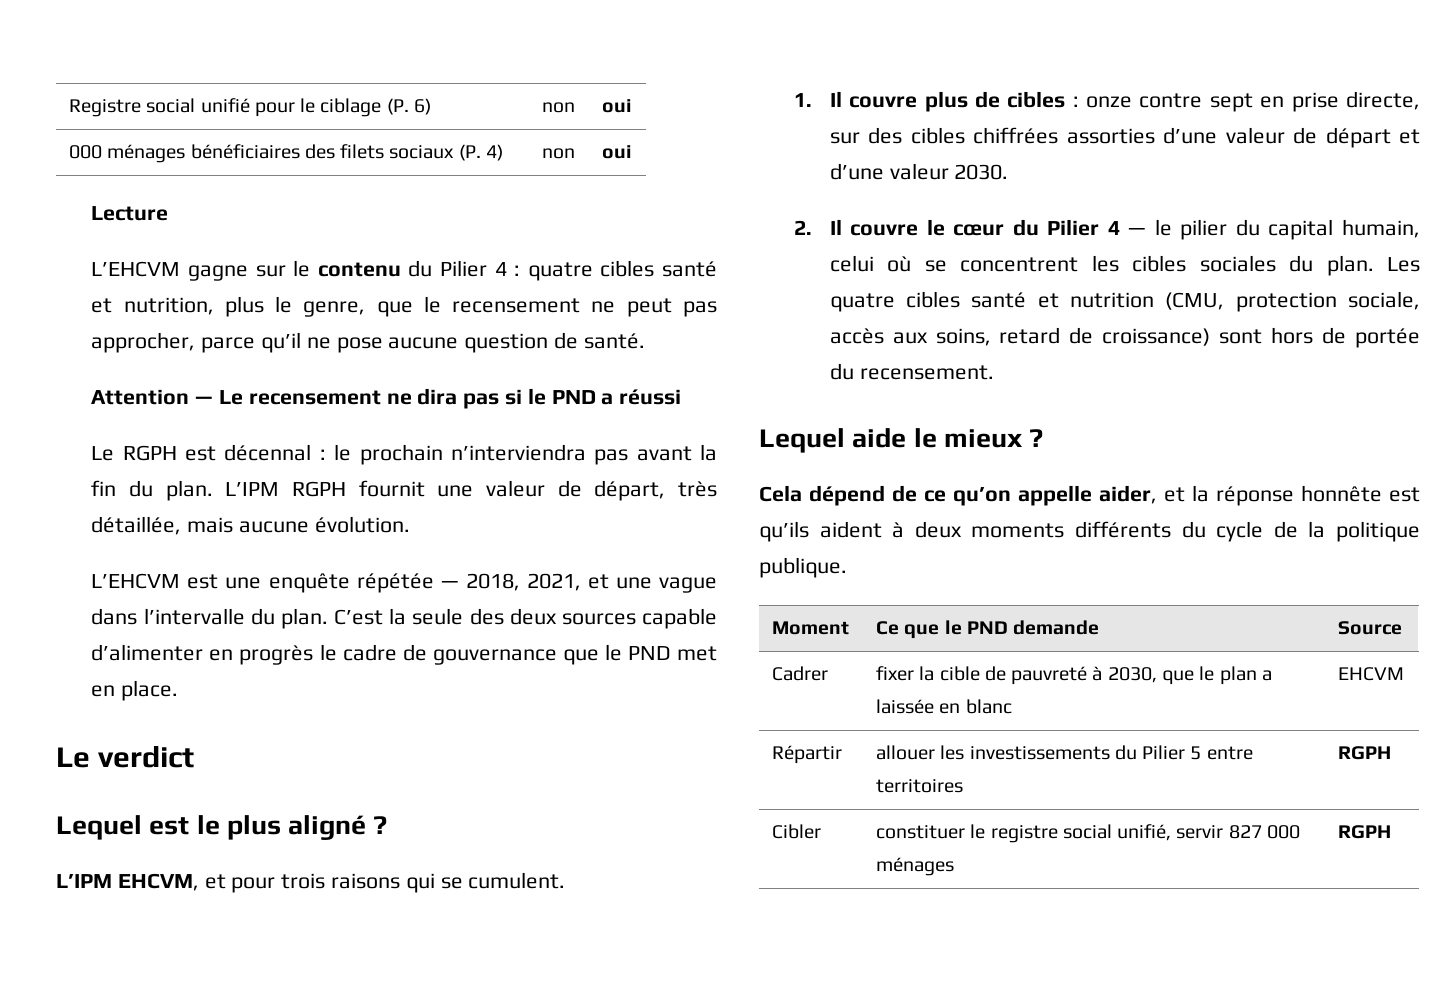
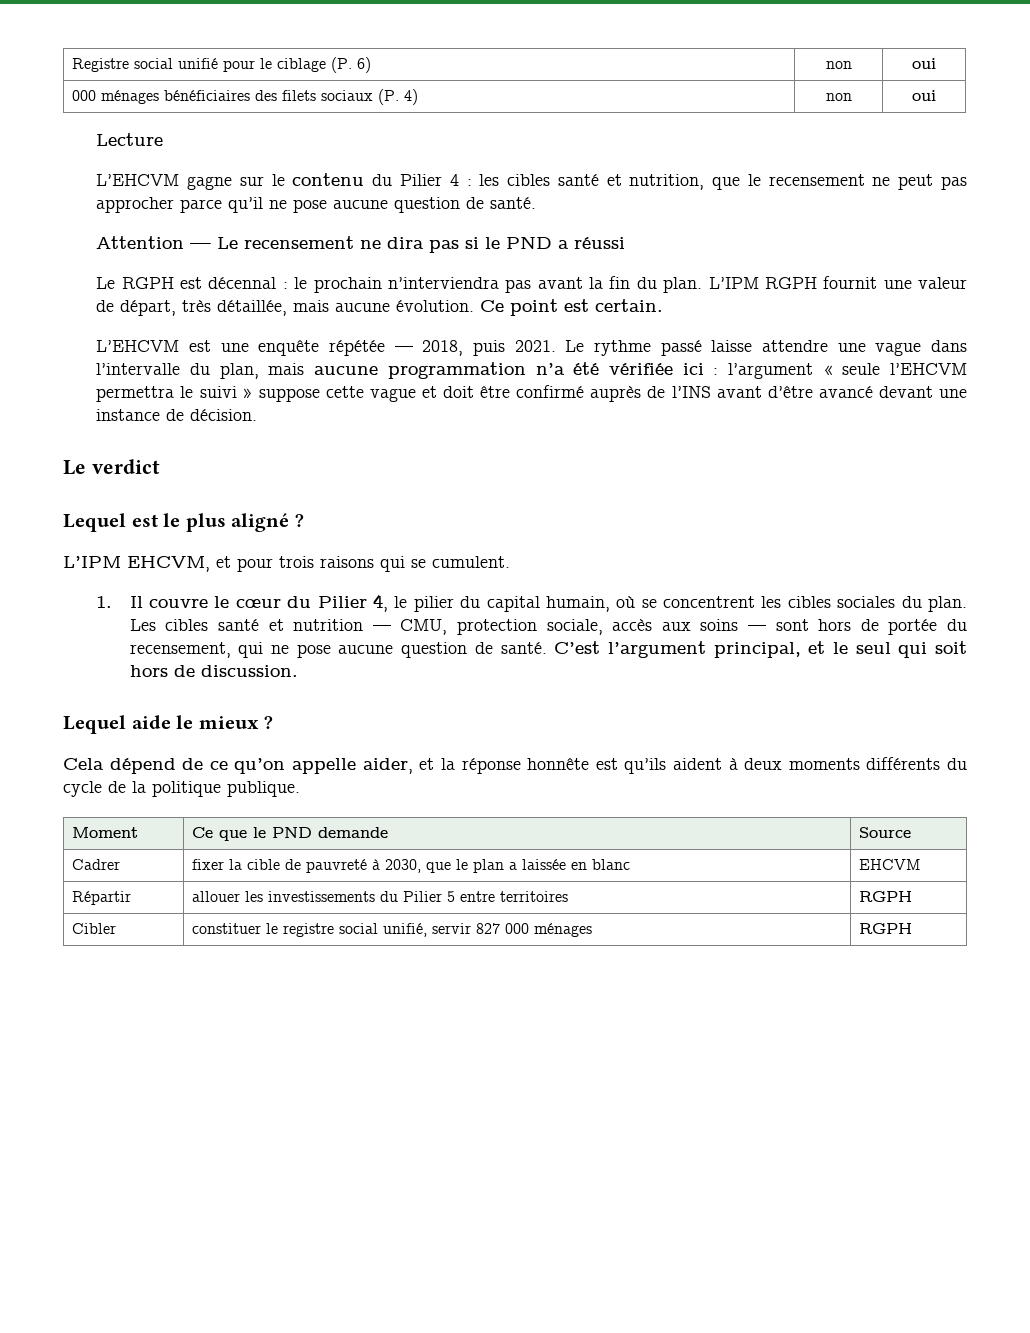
- L’EHCVM gagne sur le contenu du Pilier 4 : quatre cibles santé et nutrition, plus le genre, que le recensement ne peut pas approcher, parce qu’il ne pose aucune question de santé.
+ L’EHCVM gagne sur le contenu du Pilier 4 : les cibles santé et nutrition, que le recensement ne peut pas approcher parce qu’il ne pose aucune question de santé.
+ Ce point est certain.
- L’EHCVM est une enquête répétée — 2018, 2021, et une vague dans l’intervalle du plan. C’est la seule des deux sources capable d’alimenter en progrès le cadre de gouvernance que le PND met en place.
+ L’EHCVM est une enquête répétée — 2018, puis 2021. Le rythme passé laisse attendre une vague dans l’intervalle du plan, mais aucune programmation n’a été vérifiée ici : l’argument « seule l’EHCVM permettra le suivi » suppose cette vague et doit être confirmé auprès de l’INS avant d’être avancé devant une instance de décision.
- 1. Il couvre plus de cibles : onze contre sept en prise directe, sur des cibles chiffrées assorties d’une valeur de départ et d’une valeur 2030.
- 2. Il couvre le cœur du Pilier 4 — le pilier du capital humain, celui où se concentrent les cibles sociales du plan.
+ 1. Il couvre le cœur du Pilier 4, le pilier du capital humain, où se concentrent les cibles sociales du plan.
- Les quatre cibles santé et nutrition (CMU, protection sociale, accès aux soins, retard de croissance) sont hors de portée du recensement.
+ Les cibles santé et nutrition — CMU, protection sociale, accès aux soins — sont hors de portée du recensement, qui ne pose aucune question de santé. C’est l’argument principal, et le seul qui soit hors de discussion.

